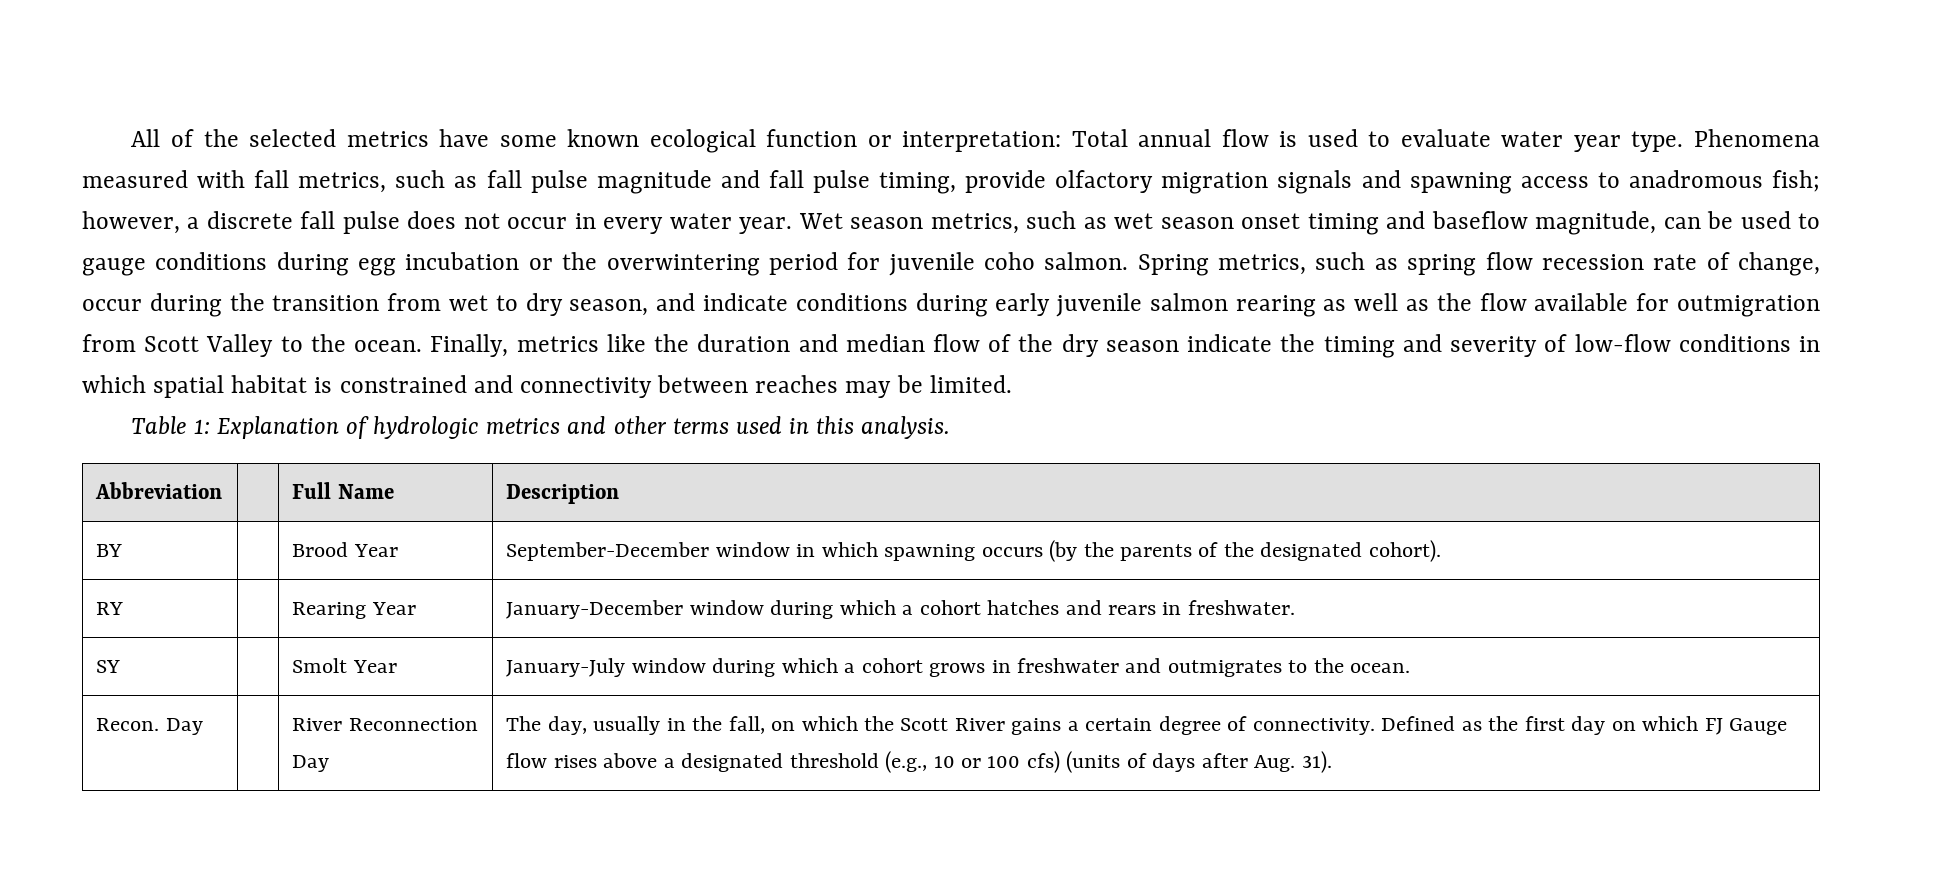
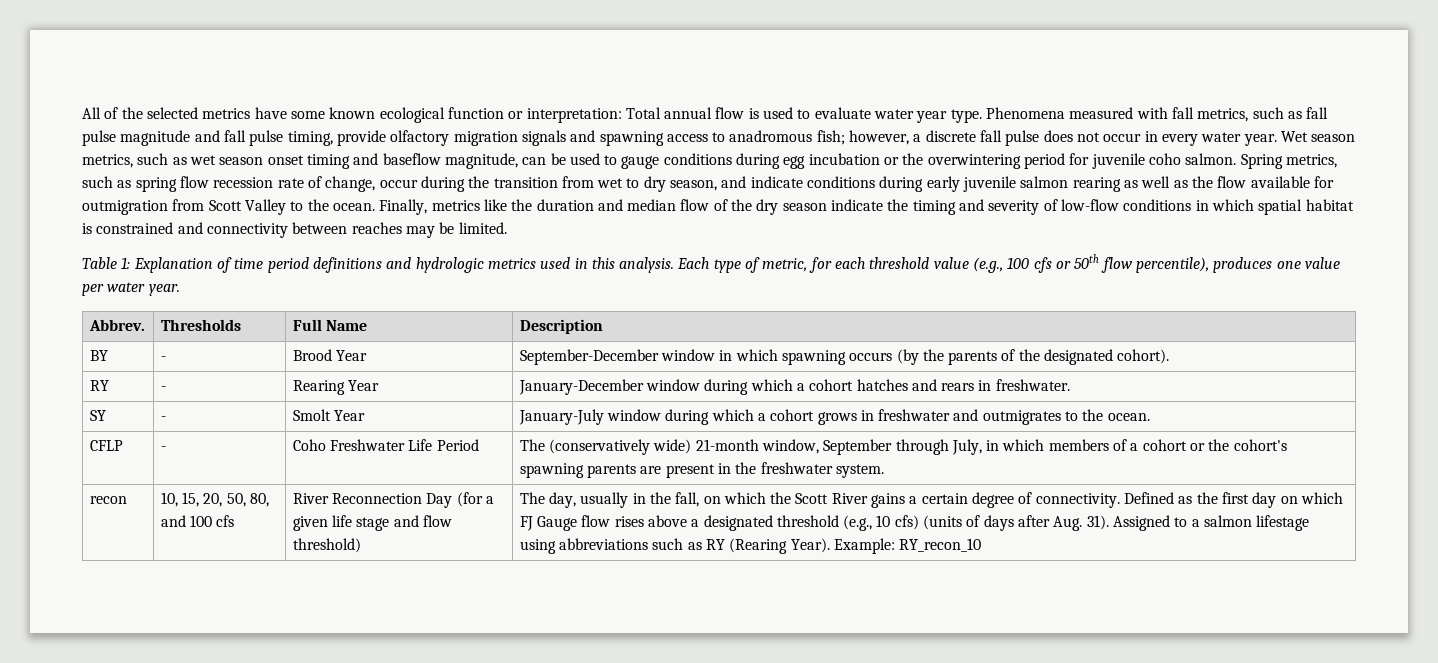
- Table 1: Explanation of hydrologic metrics and other terms used in this analysis.
- Abbreviation | | Full Name | Description
+ Table 1: Explanation of time period definitions and hydrologic metrics used in this analysis. Each type of metric, for each threshold value (e.g., 100 cfs or 50th flow percentile), produces one value per water year.
+ Abbrev. | Thresholds | Full Name | Description
- BY | | Brood Year | September-December window in which spawning occurs (by the parents of the designated cohort).
+ BY | - | Brood Year | September-December window in which spawning occurs (by the parents of the designated cohort).
- RY | | Rearing Year | January-December window during which a cohort hatches and rears in freshwater.
+ RY | - | Rearing Year | January-December window during which a cohort hatches and rears in freshwater.
- SY | | Smolt Year | January-July window during which a cohort grows in freshwater and outmigrates to the ocean.
+ SY | - | Smolt Year | January-July window during which a cohort grows in freshwater and outmigrates to the ocean.
- Recon. Day | | River Reconnection Day
+ CFLP | - | Coho Freshwater Life Period | The (conservatively wide) 21-month window, September through July, in which members of a cohort or the cohort's spawning parents are present in the freshwater system.
+ recon | 10, 15, 20, 50, 80, and 100 cfs | River Reconnection Day (for a given life stage and flow threshold)
- Defined as the first day on which FJ Gauge flow rises above a designated threshold (e.g., 10 or 100 cfs) (units of days after Aug. 31).
+ Defined as the first day on which FJ Gauge flow rises above a designated threshold (e.g., 10 cfs) (units of days after Aug. 31).
+ Assigned to a salmon lifestage using abbreviations such as RY (Rearing Year). Example: RY_recon_10

